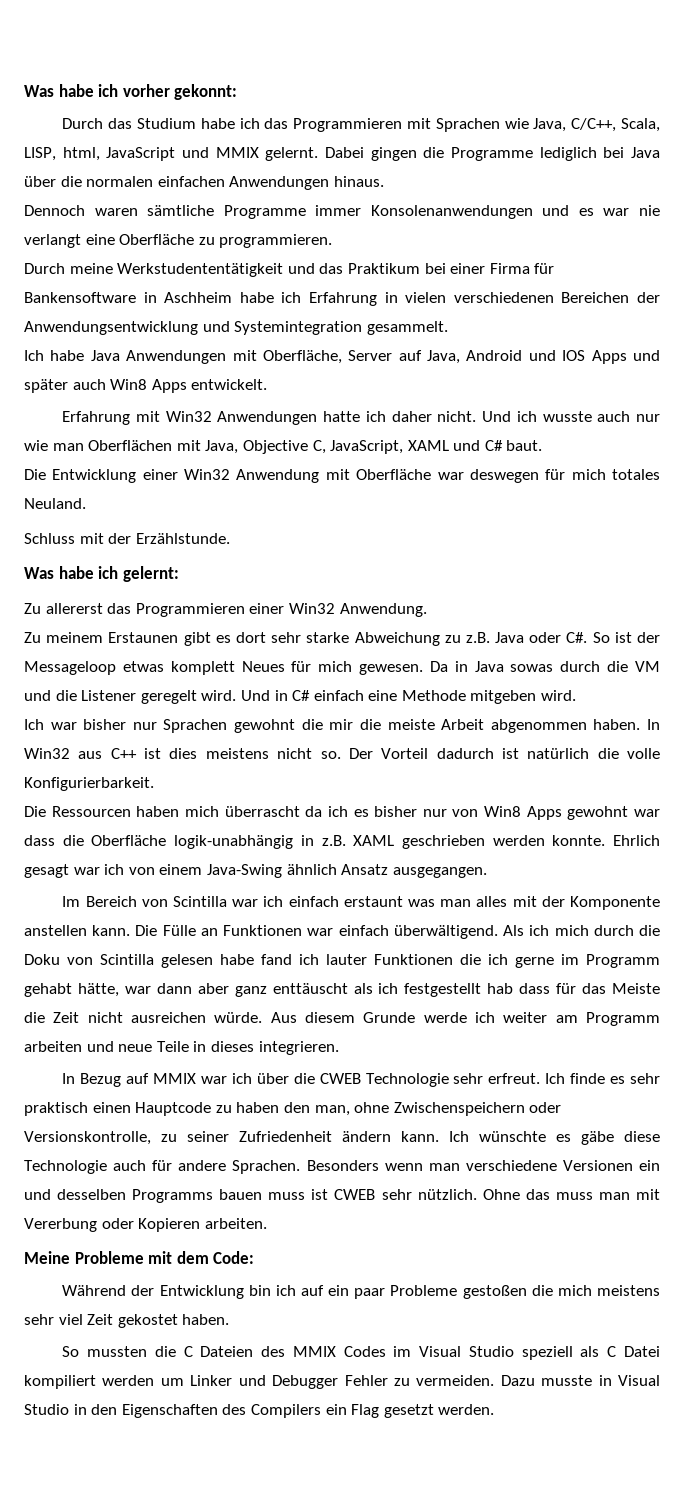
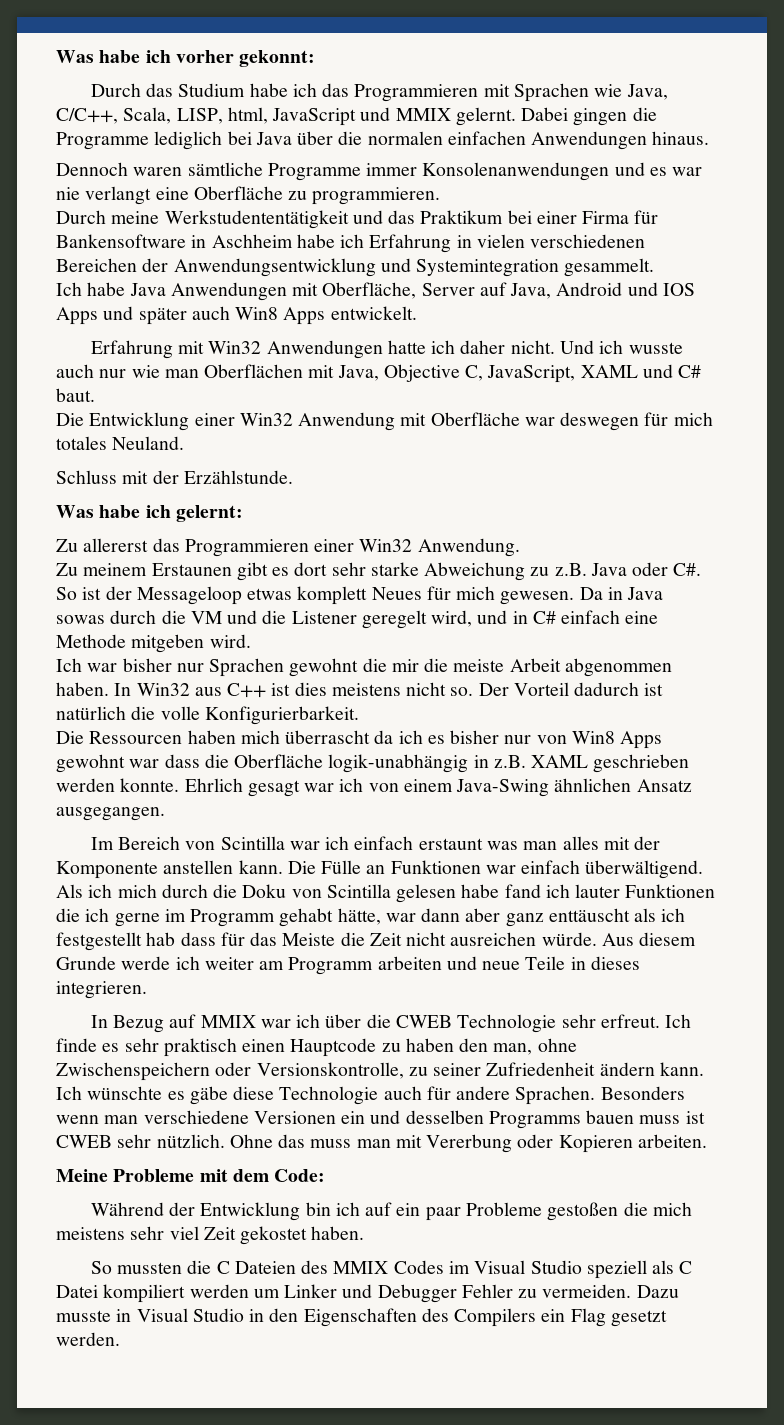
- Da in Java sowas durch die VM und die Listener geregelt wird. Und in C# einfach eine Methode mitgeben wird.
+ Da in Java sowas durch die VM und die Listener geregelt wird, und in C# einfach eine Methode mitgeben wird.
- Ehrlich gesagt war ich von einem Java-Swing ähnlich Ansatz ausgegangen.
+ Ehrlich gesagt war ich von einem Java-Swing ähnlichen Ansatz ausgegangen.

